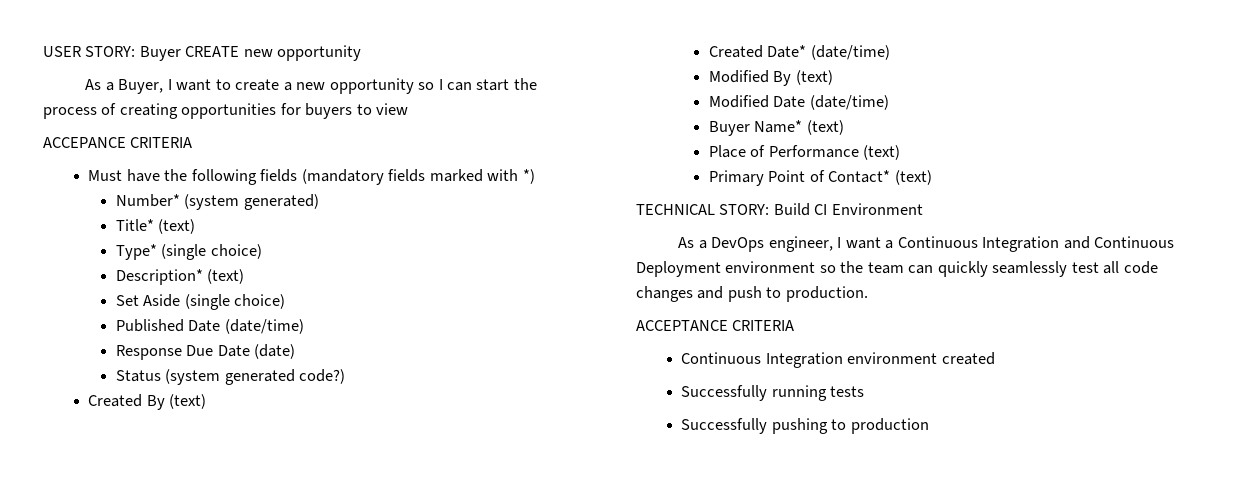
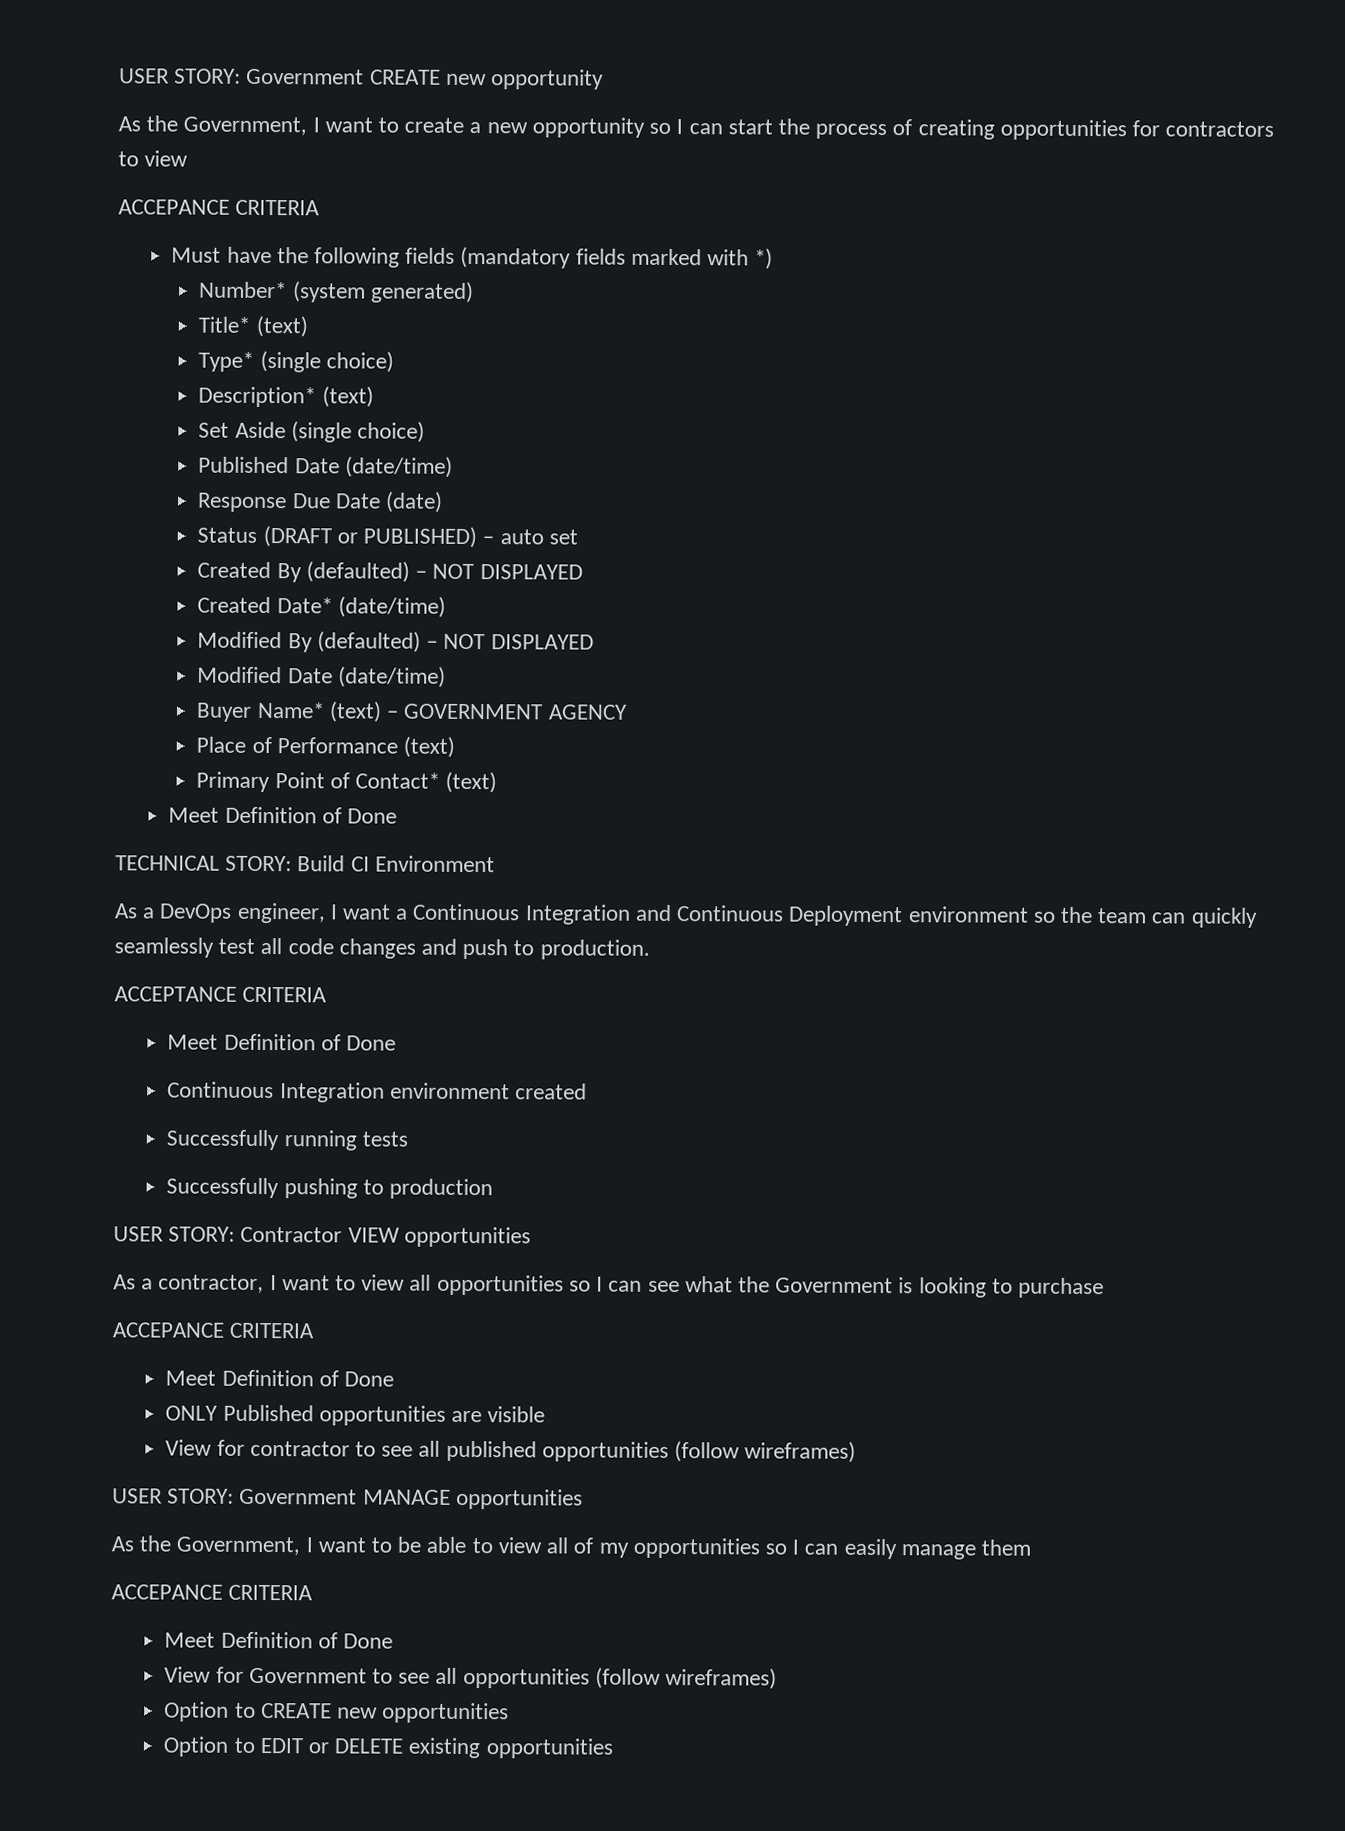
- USER STORY: Buyer CREATE new opportunity
+ USER STORY: Government CREATE new opportunity
- As a Buyer, I want to create a new opportunity so I can start the process of creating opportunities for buyers to view
+ As the Government, I want to create a new opportunity so I can start the process of creating opportunities for contractors to view
- Status (system generated code?)
- Created By (text)
+ Status (DRAFT or PUBLISHED) – auto set
+ Created By (defaulted) – NOT DISPLAYED
- Modified By (text)
+ Modified By (defaulted) – NOT DISPLAYED
- Buyer Name* (text)
+ Buyer Name* (text) – GOVERNMENT AGENCY
  Primary Point of Contact* (text)
+ Meet Definition of Done
  ACCEPTANCE CRITERIA
+ Meet Definition of Done
+ USER STORY: Contractor VIEW opportunities
+ As a contractor, I want to view all opportunities so I can see what the Government is looking to purchase
+ ACCEPANCE CRITERIA
+ Meet Definition of Done
+ ONLY Published opportunities are visible
+ View for contractor to see all published opportunities (follow wireframes)
+ USER STORY: Government MANAGE opportunities
+ As the Government, I want to be able to view all of my opportunities so I can easily manage them
+ ACCEPANCE CRITERIA
+ Meet Definition of Done
+ View for Government to see all opportunities (follow wireframes)
+ Option to CREATE new opportunities
+ Option to EDIT or DELETE existing opportunities

